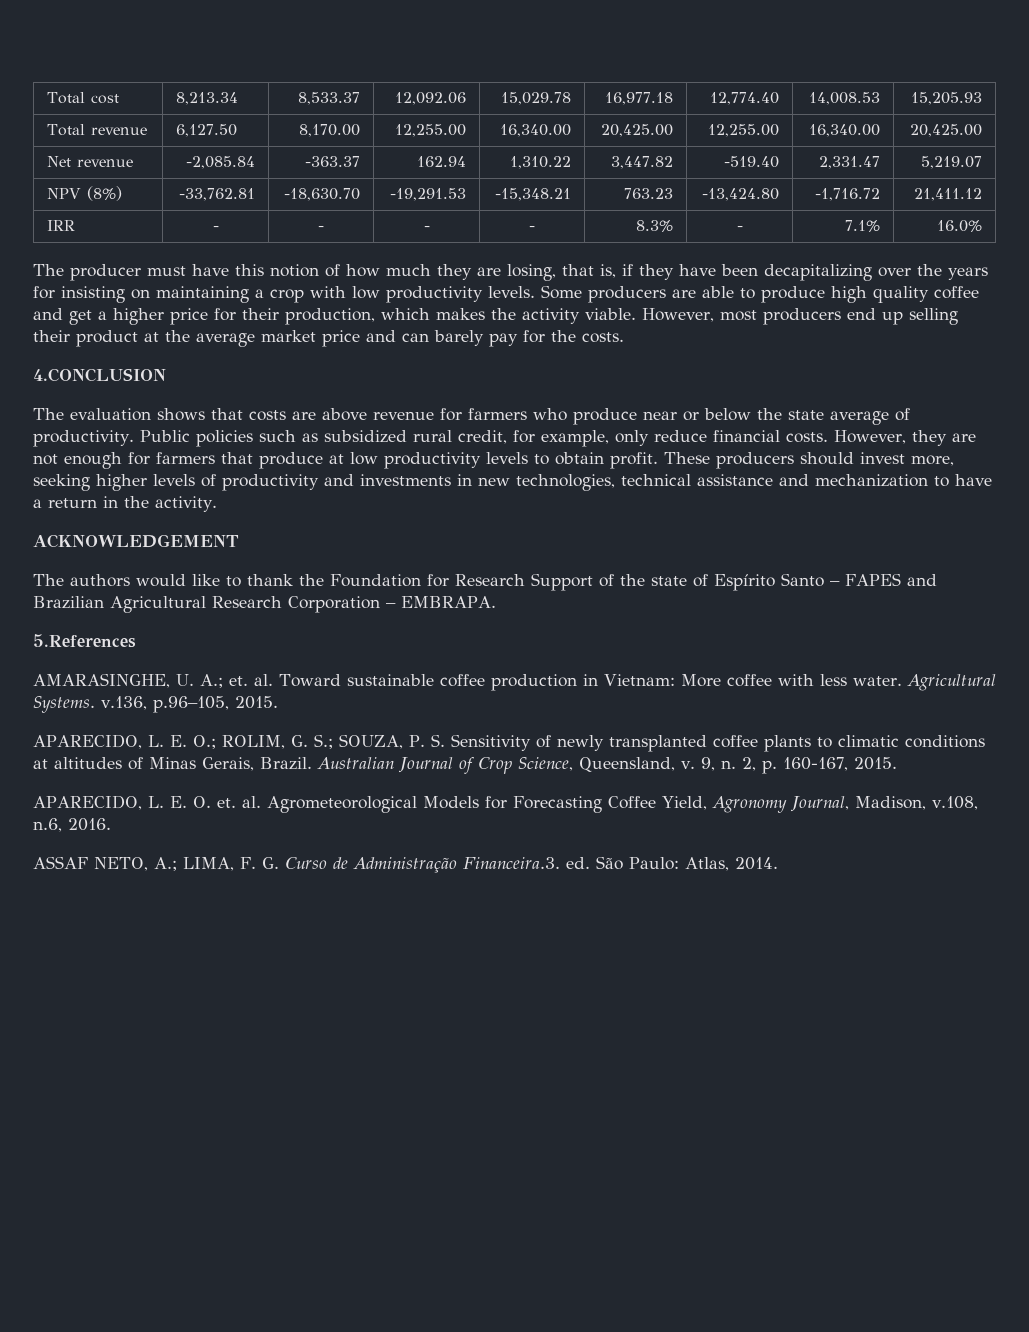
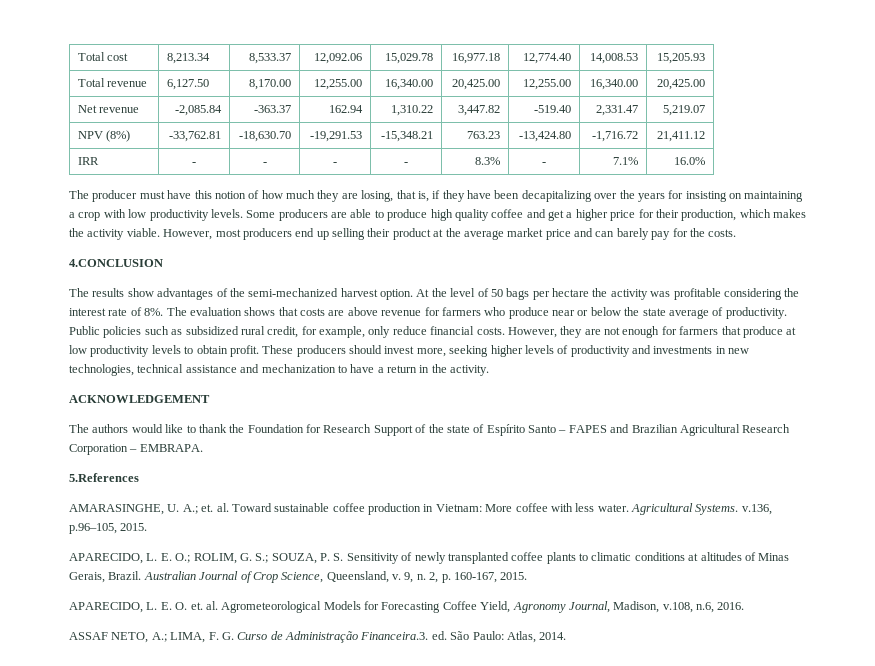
- The evaluation shows that costs are above revenue for farmers who produce near or below the state average of productivity.
+ The results show advantages of the semi-mechanized harvest option. At the level of 50 bags per hectare the activity was profitable considering the interest rate of 8%. The evaluation shows that costs are above revenue for farmers who produce near or below the state average of productivity.

